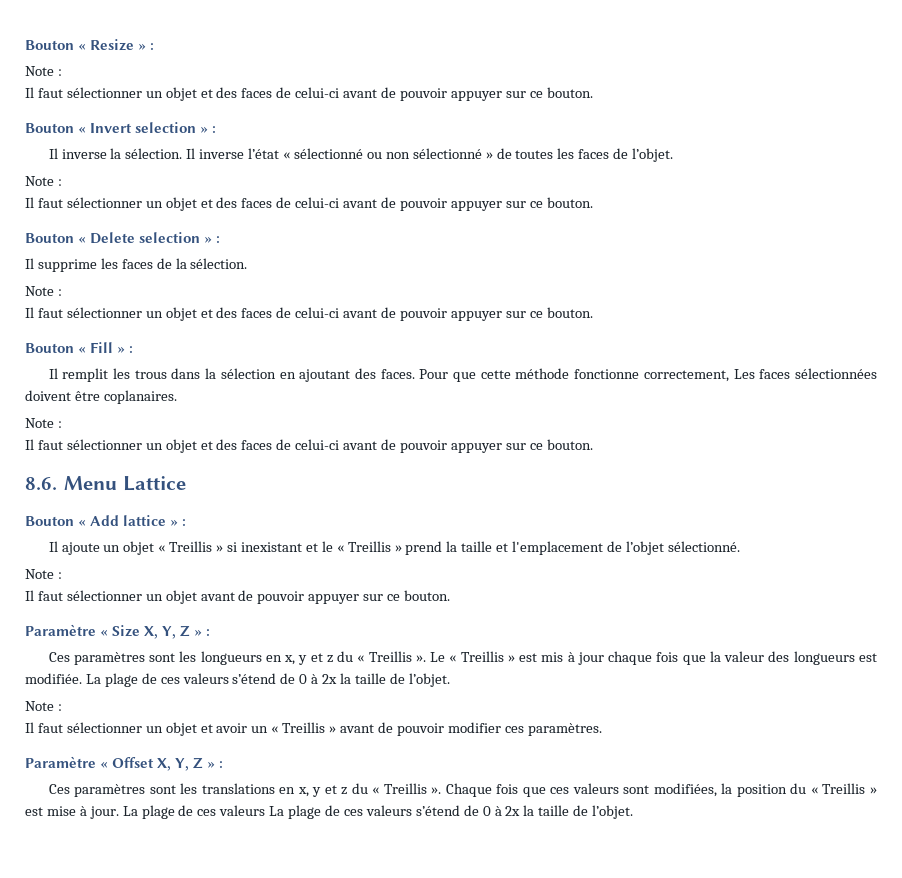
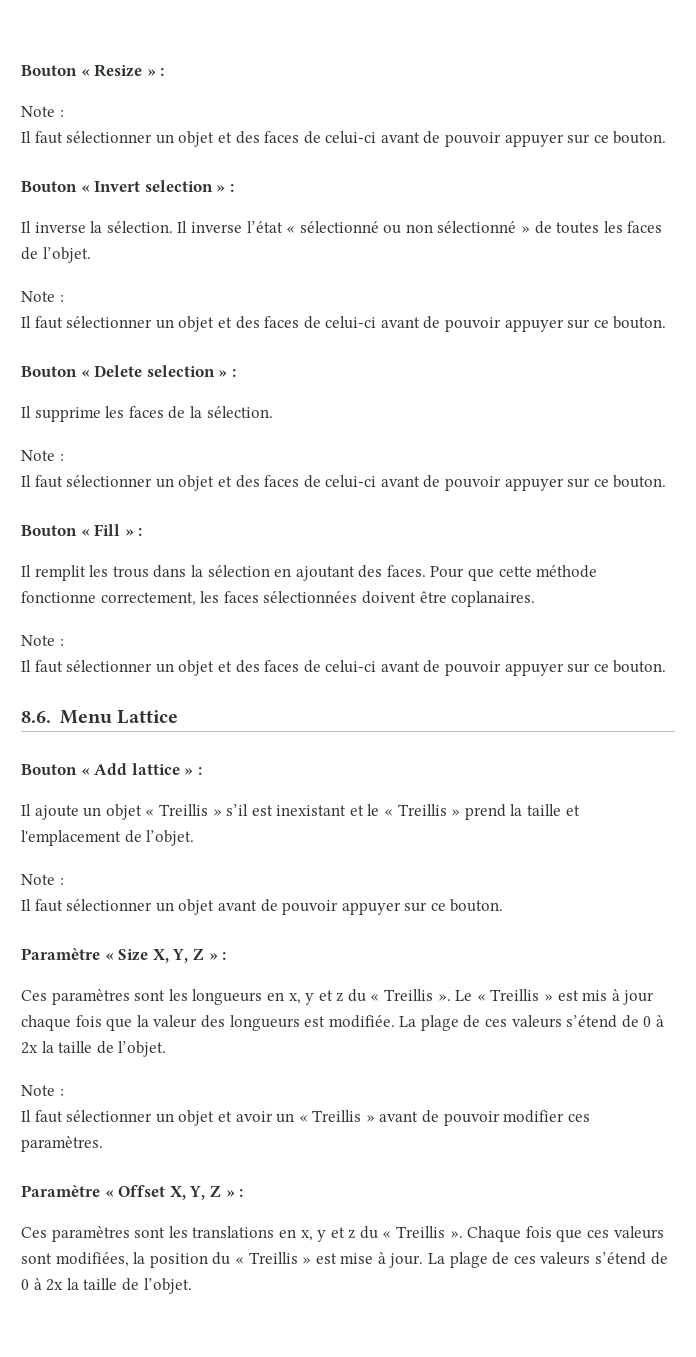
- Pour que cette méthode fonctionne correctement, Les faces sélectionnées doivent être coplanaires.
+ Pour que cette méthode fonctionne correctement, les faces sélectionnées doivent être coplanaires.
- Il ajoute un objet « Treillis » si inexistant et le « Treillis » prend la taille et l'emplacement de l’objet sélectionné.
+ Il ajoute un objet « Treillis » s’il est inexistant et le « Treillis » prend la taille et l'emplacement de l’objet.
- Chaque fois que ces valeurs sont modifiées, la position du « Treillis » est mise à jour. La plage de ces valeurs La plage de ces valeurs s’étend de 0 à 2x la taille de l’objet.
+ Chaque fois que ces valeurs sont modifiées, la position du « Treillis » est mise à jour. La plage de ces valeurs s’étend de 0 à 2x la taille de l’objet.

